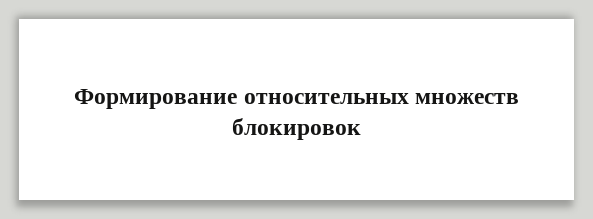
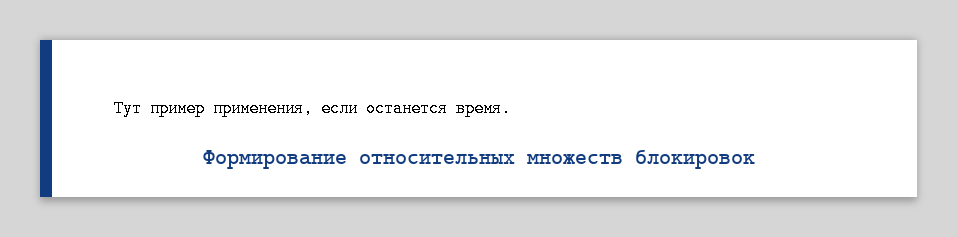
+ Тут пример применения, если останется время.

